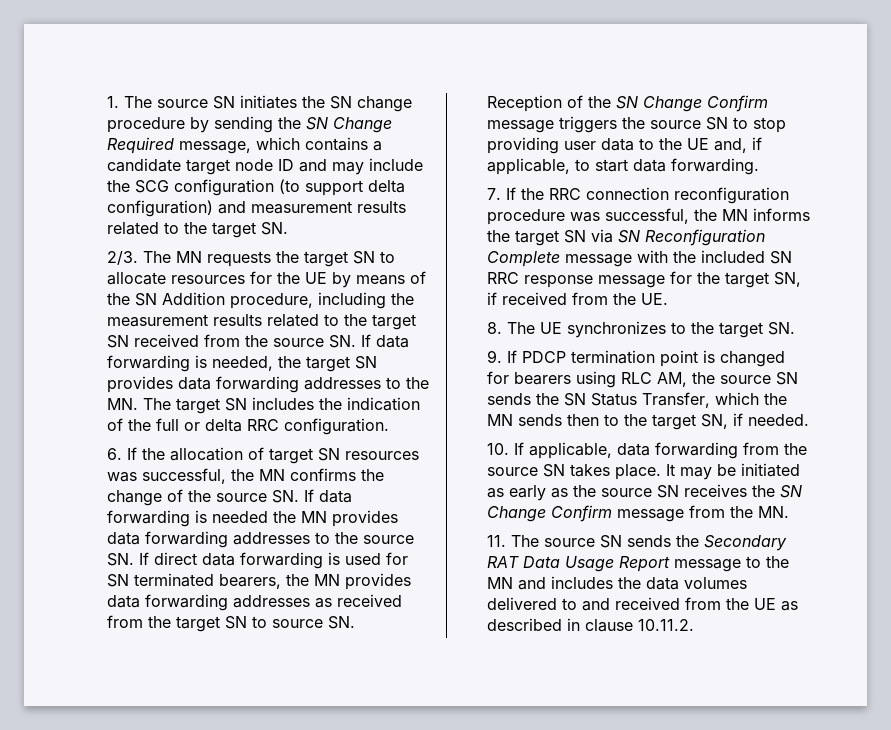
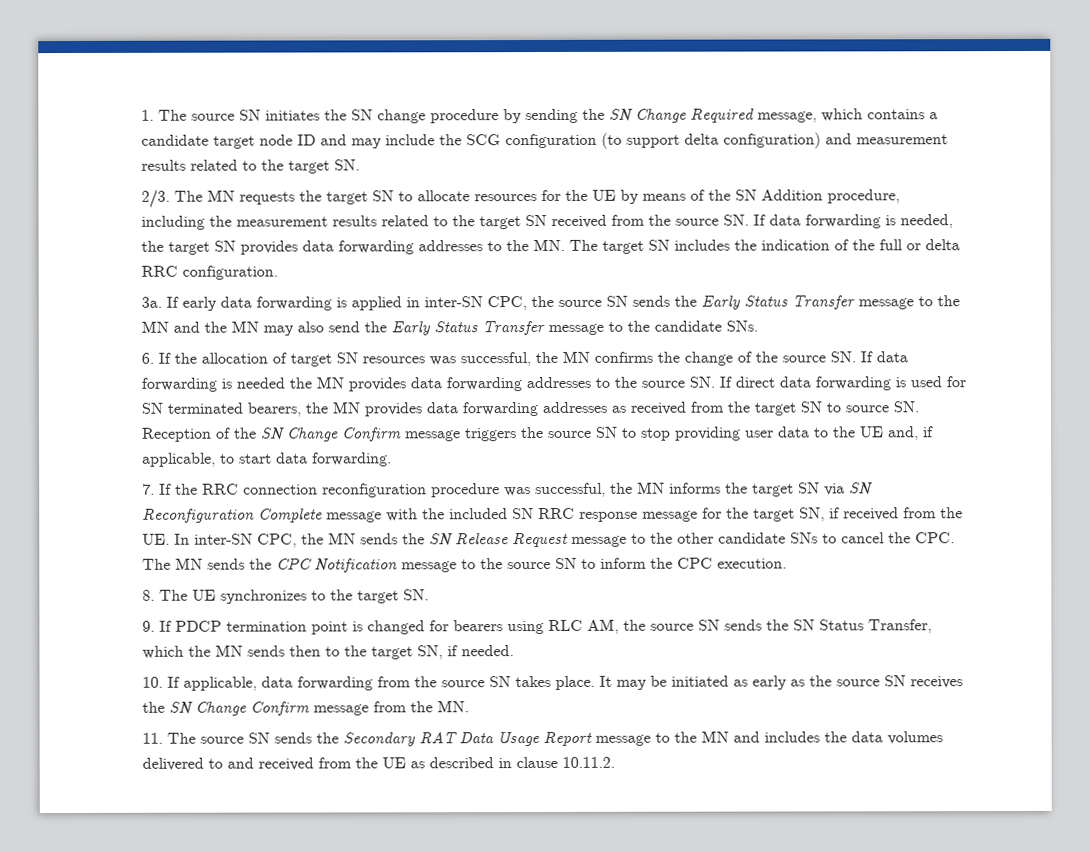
+ 3a. If early data forwarding is applied in inter-SN CPC, the source SN sends the Early Status Transfer message to the MN and the MN may also send the Early Status Transfer message to the candidate SNs.
- 7. If the RRC connection reconfiguration procedure was successful, the MN informs the target SN via SN Reconfiguration Complete message with the included SN RRC response message for the target SN, if received from the UE.
+ 7. If the RRC connection reconfiguration procedure was successful, the MN informs the target SN via SN Reconfiguration Complete message with the included SN RRC response message for the target SN, if received from the UE. In inter-SN CPC, the MN sends the SN Release Request message to the other candidate SNs to cancel the CPC. The MN sends the CPC Notification message to the source SN to inform the CPC execution.

